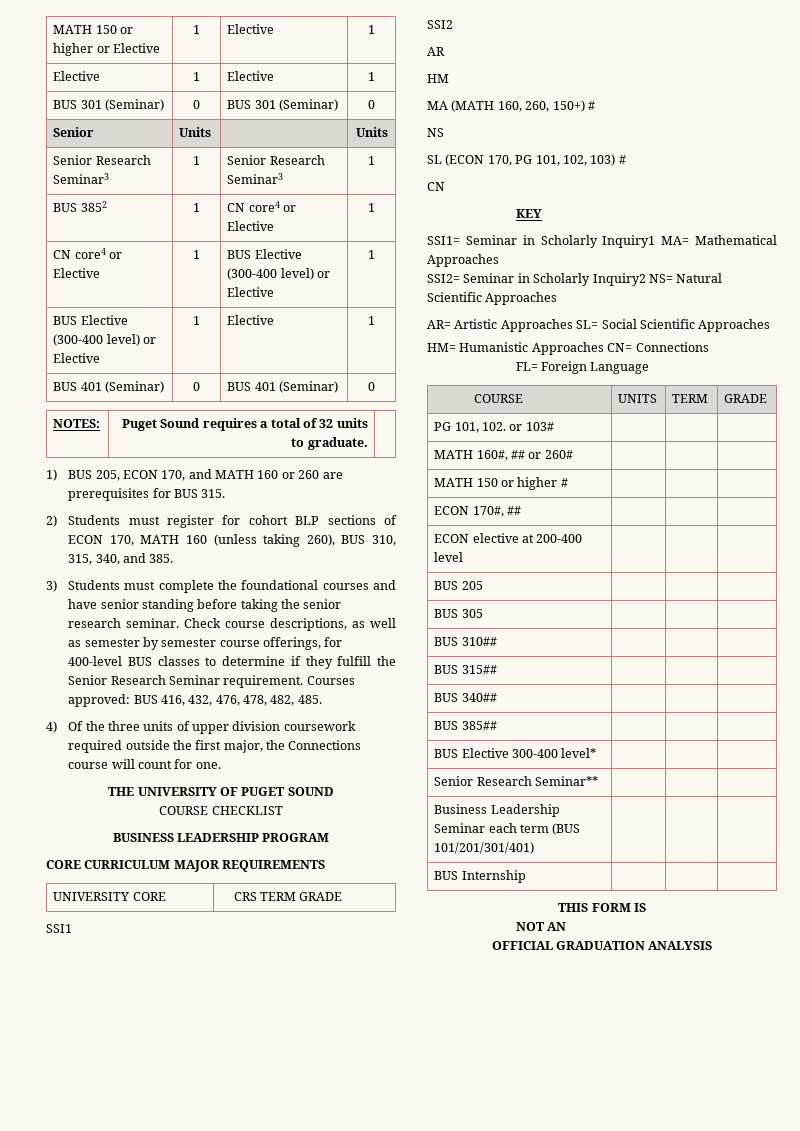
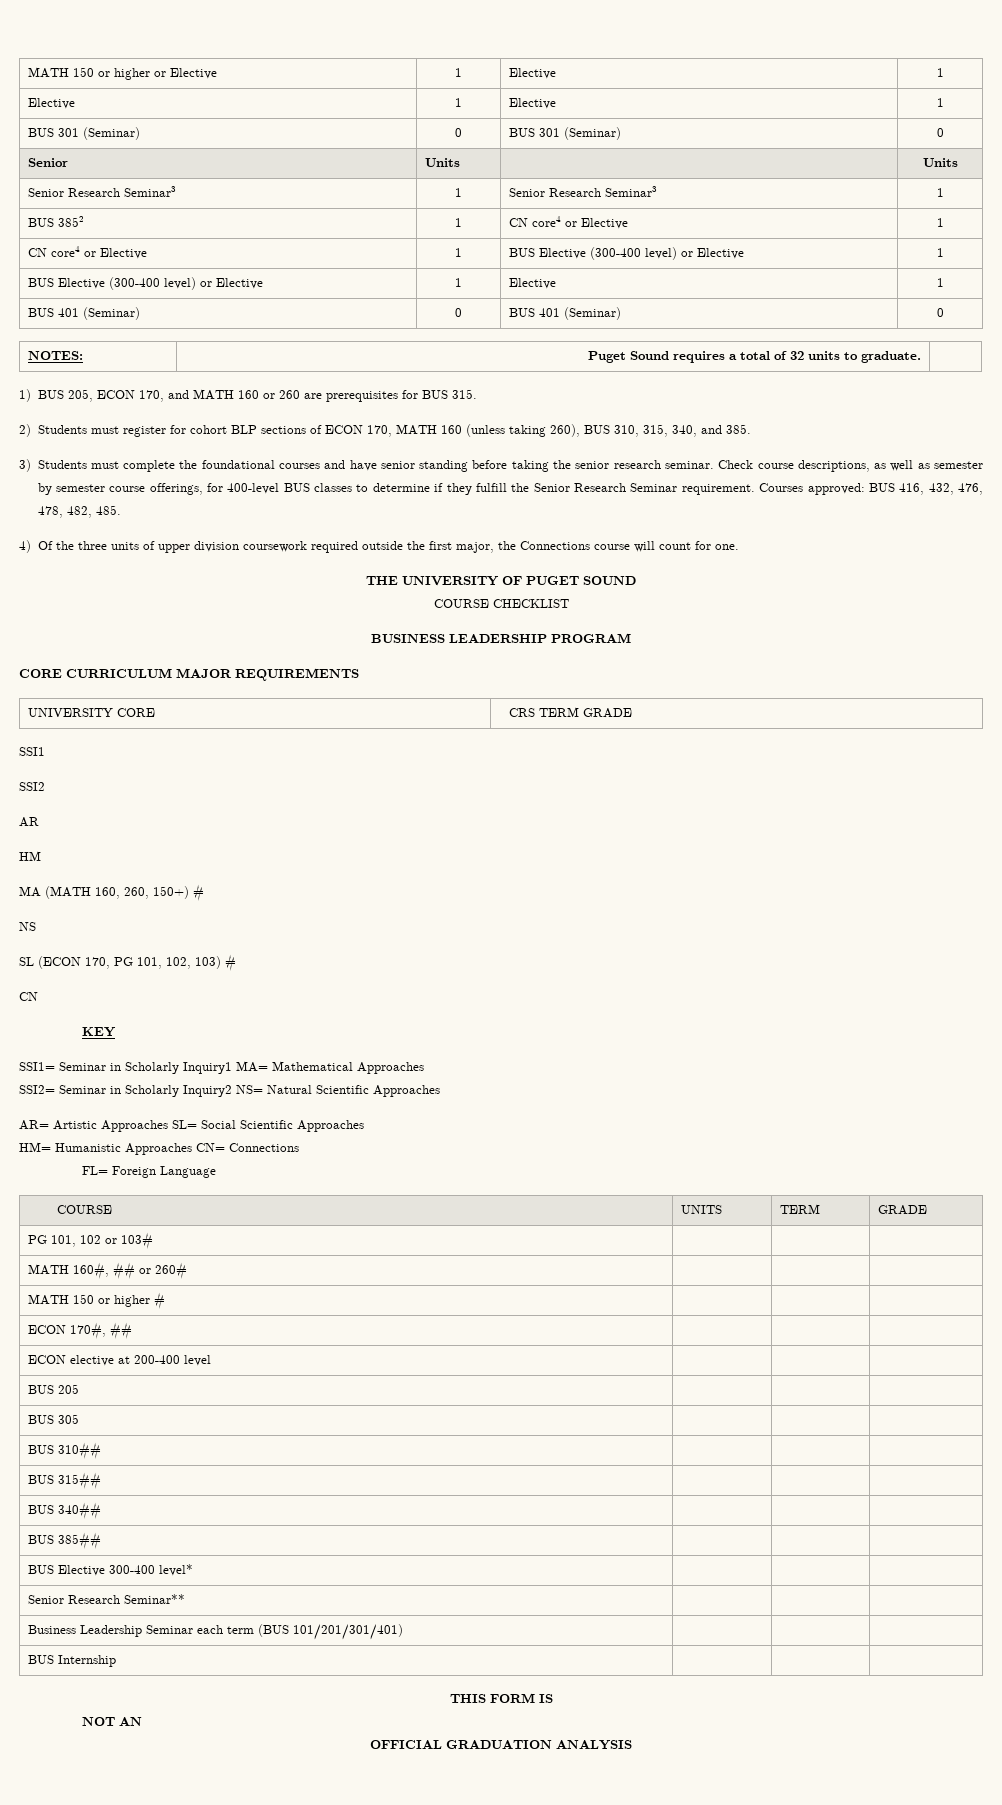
- PG 101, 102. or 103# | | |
+ PG 101, 102 or 103# | | |

